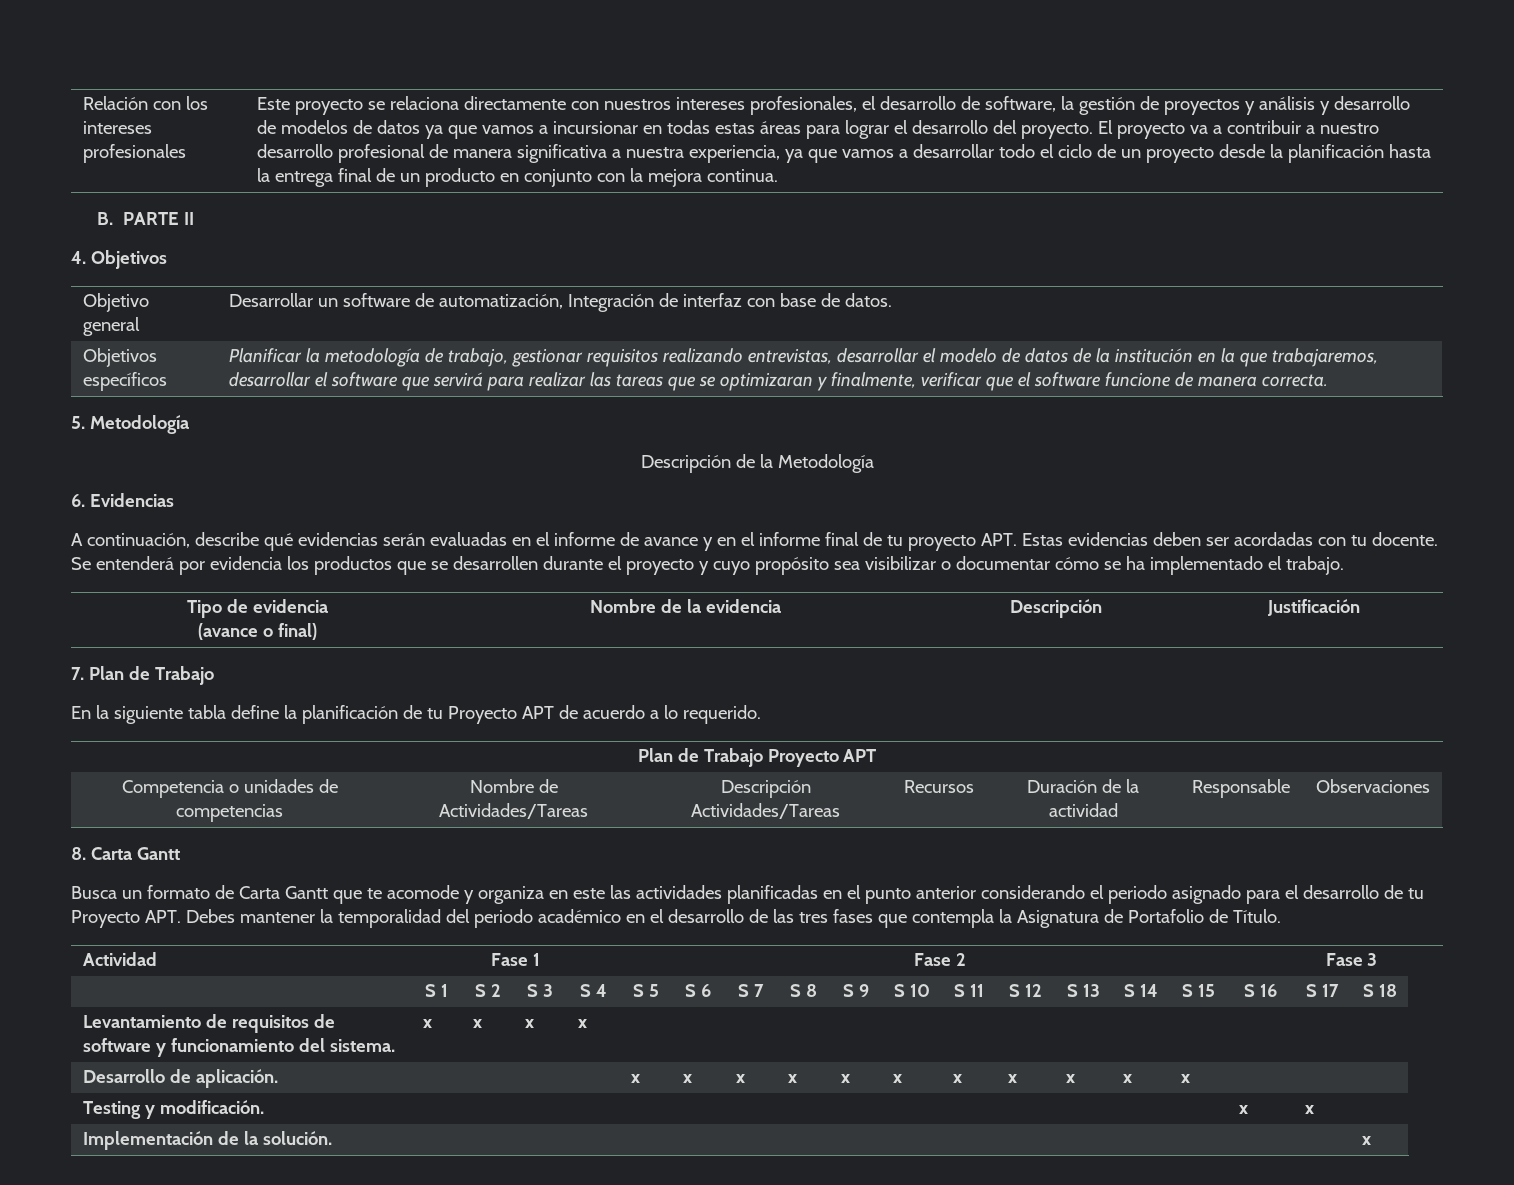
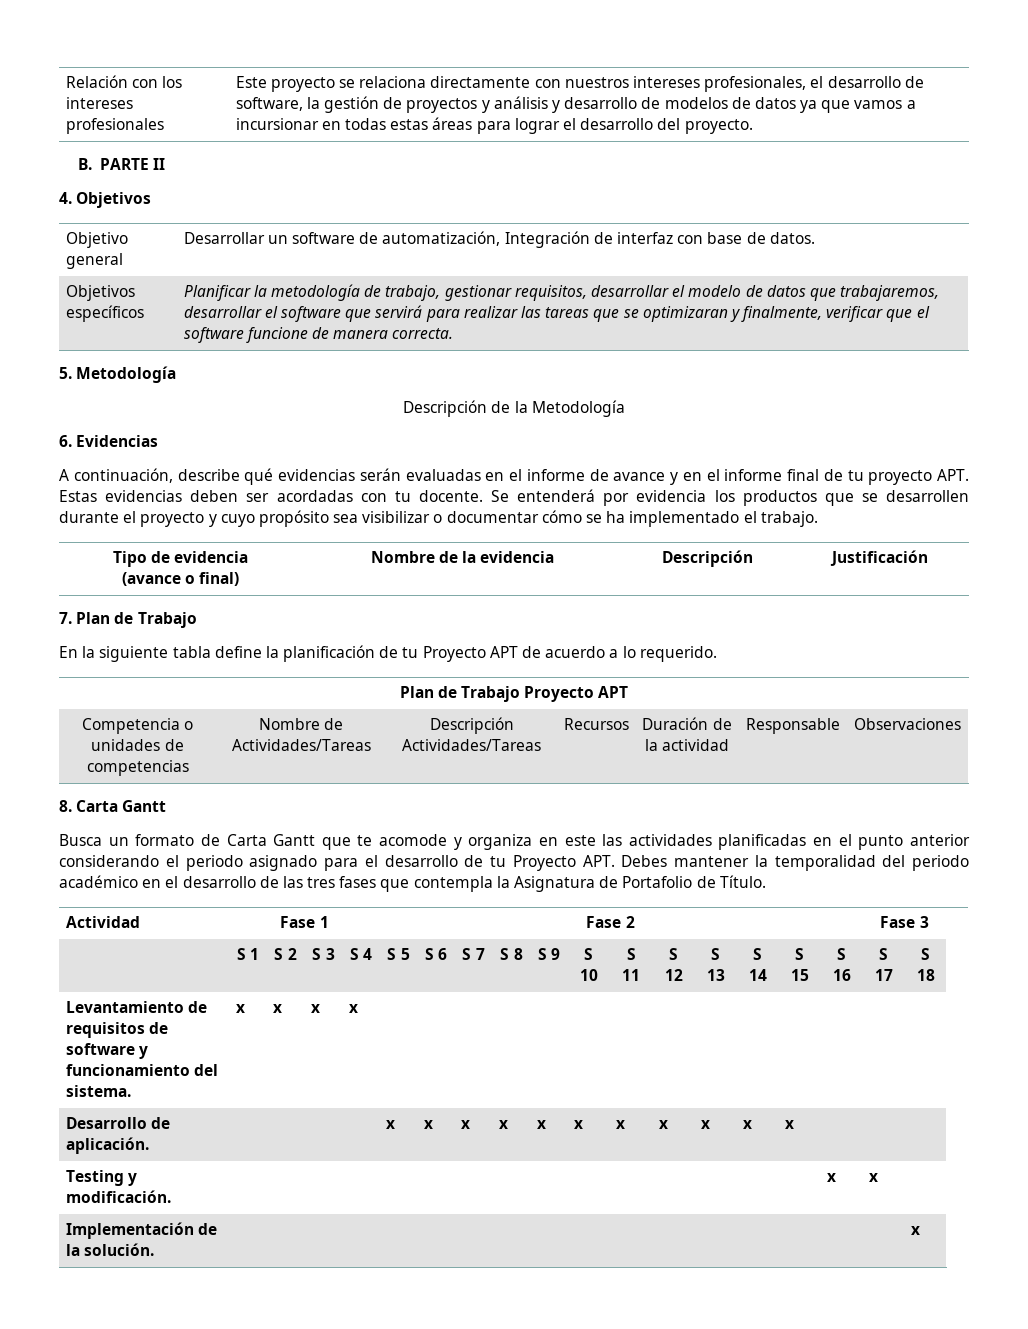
- El proyecto va a contribuir a nuestro desarrollo profesional de manera significativa a nuestra experiencia, ya que vamos a desarrollar todo el ciclo de un proyecto desde la planificación hasta la entrega final de un producto en conjunto con la mejora continua.
- Planificar la metodología de trabajo, gestionar requisitos realizando entrevistas, desarrollar el modelo de datos de la institución en la que trabajaremos, desarrollar el software que servirá para realizar las tareas que se optimizaran y finalmente, verificar que el software funcione de manera correcta.
+ Planificar la metodología de trabajo, gestionar requisitos, desarrollar el modelo de datos que trabajaremos, desarrollar el software que servirá para realizar las tareas que se optimizaran y finalmente, verificar que el software funcione de manera correcta.

